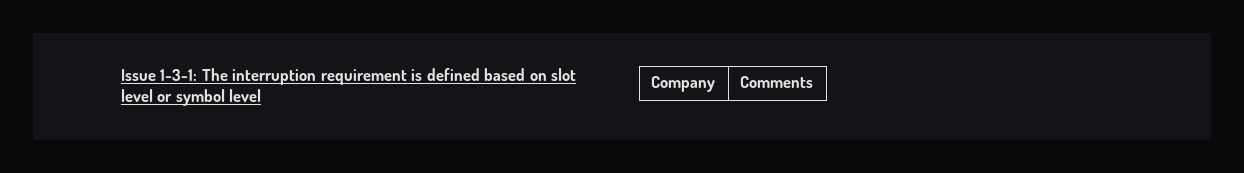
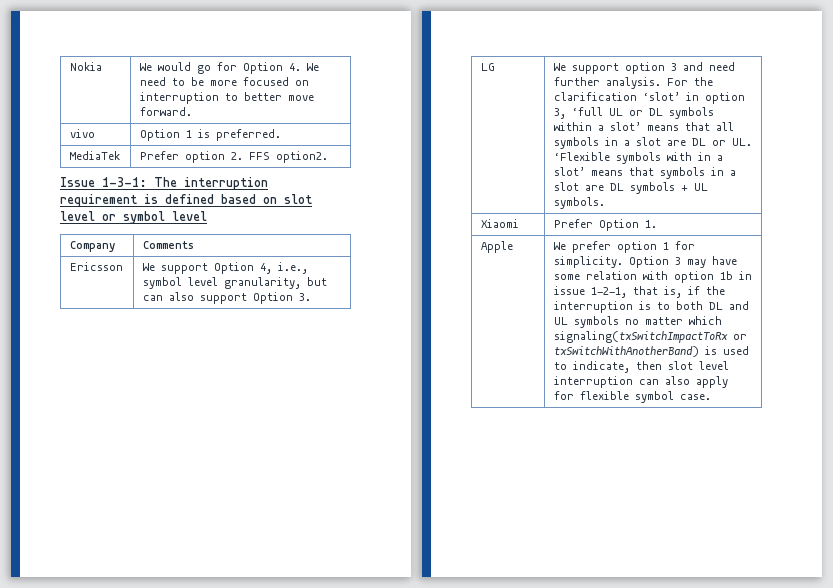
+ Nokia | We would go for Option 4. We need to be more focused on interruption to better move forward.
+ vivo | Option 1 is preferred.
+ MediaTek | Prefer option 2. FFS option2.
+ Ericsson | We support Option 4, i.e., symbol level granularity, but can also support Option 3.
+ LG | We support option 3 and need further analysis. For the clarification ‘slot’ in option 3, ‘full UL or DL symbols within a slot’ means that all symbols in a slot are DL or UL. ‘Flexible symbols with in a slot’ means that symbols in a slot are DL symbols + UL symbols.
+ Xiaomi | Prefer Option 1.
+ Apple | We prefer option 1 for simplicity. Option 3 may have some relation with option 1b in issue 1-2-1, that is, if the interruption is to both DL and UL symbols no matter which signaling(txSwitchImpactToRx or txSwitchWithAnotherBand) is used to indicate, then slot level interruption can also apply for flexible symbol case.

